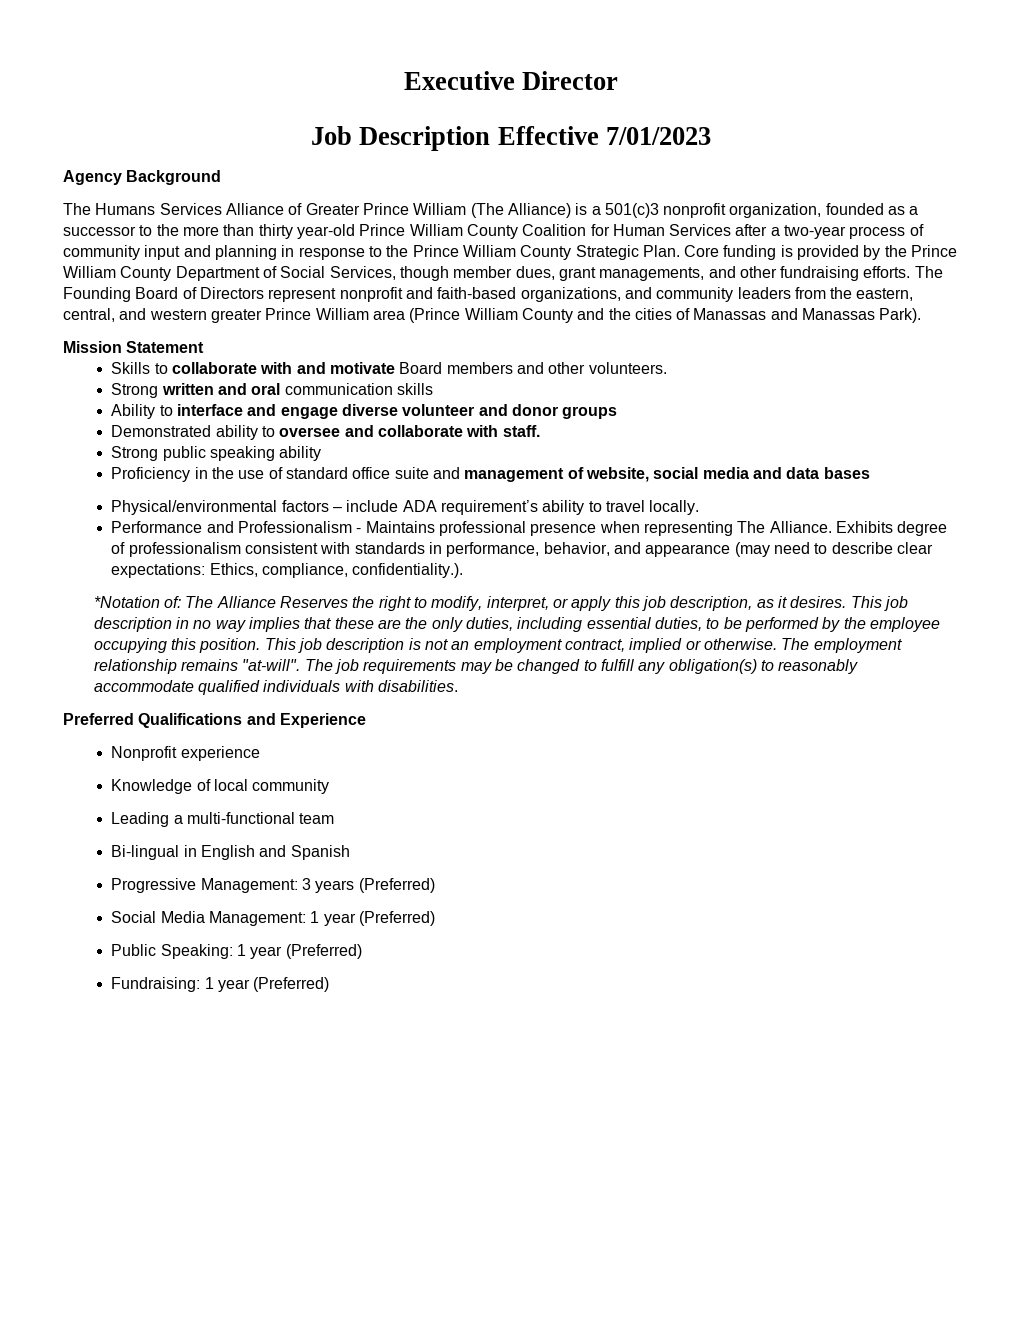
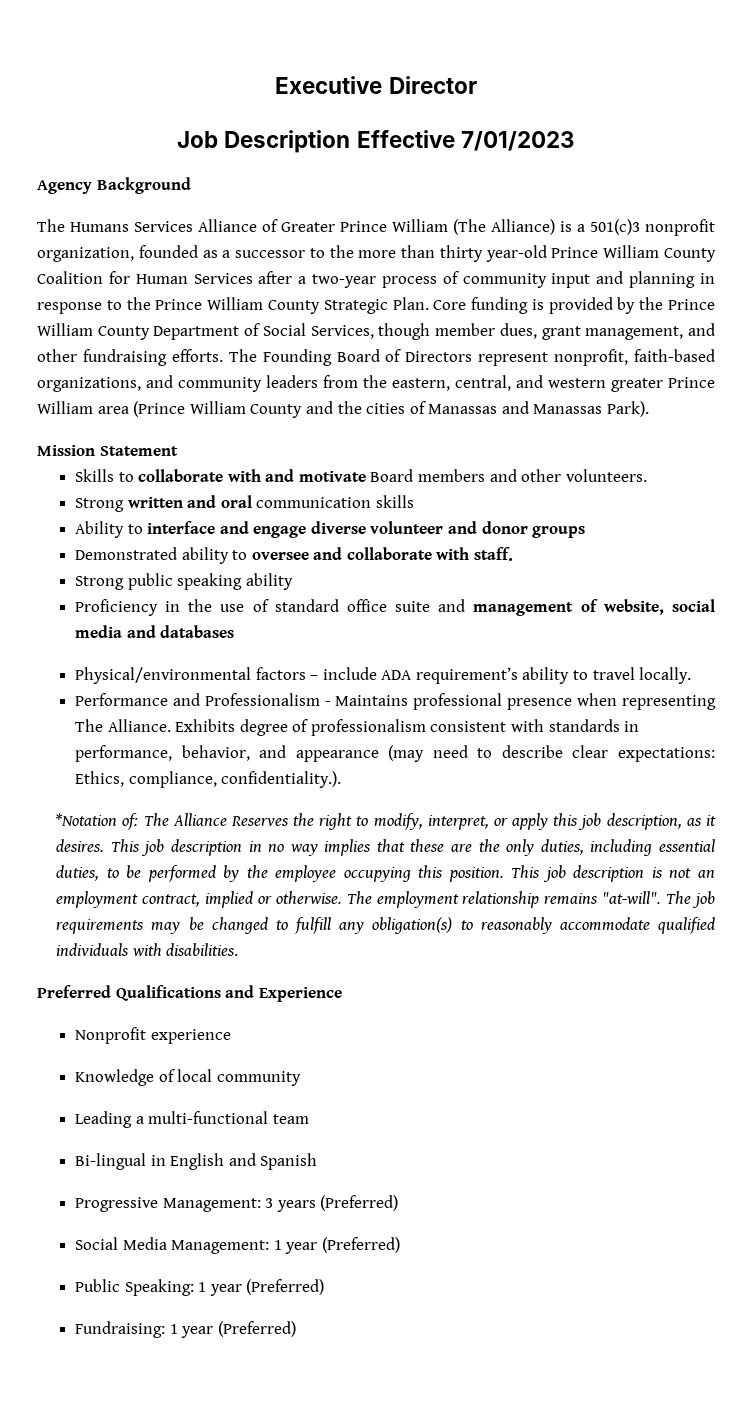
- Core funding is provided by the Prince William County Department of Social Services, though member dues, grant managements, and other fundraising efforts.
+ Core funding is provided by the Prince William County Department of Social Services, though member dues, grant management, and other fundraising efforts.
- The Founding Board of Directors represent nonprofit and faith-based organizations, and community leaders from the eastern, central, and western greater Prince William area (Prince William County and the cities of Manassas and Manassas Park).
+ The Founding Board of Directors represent nonprofit, faith-based organizations, and community leaders from the eastern, central, and western greater Prince William area (Prince William County and the cities of Manassas and Manassas Park).
- Proficiency in the use of standard office suite and management of website, social media and data bases
+ Proficiency in the use of standard office suite and management of website, social media and databases

